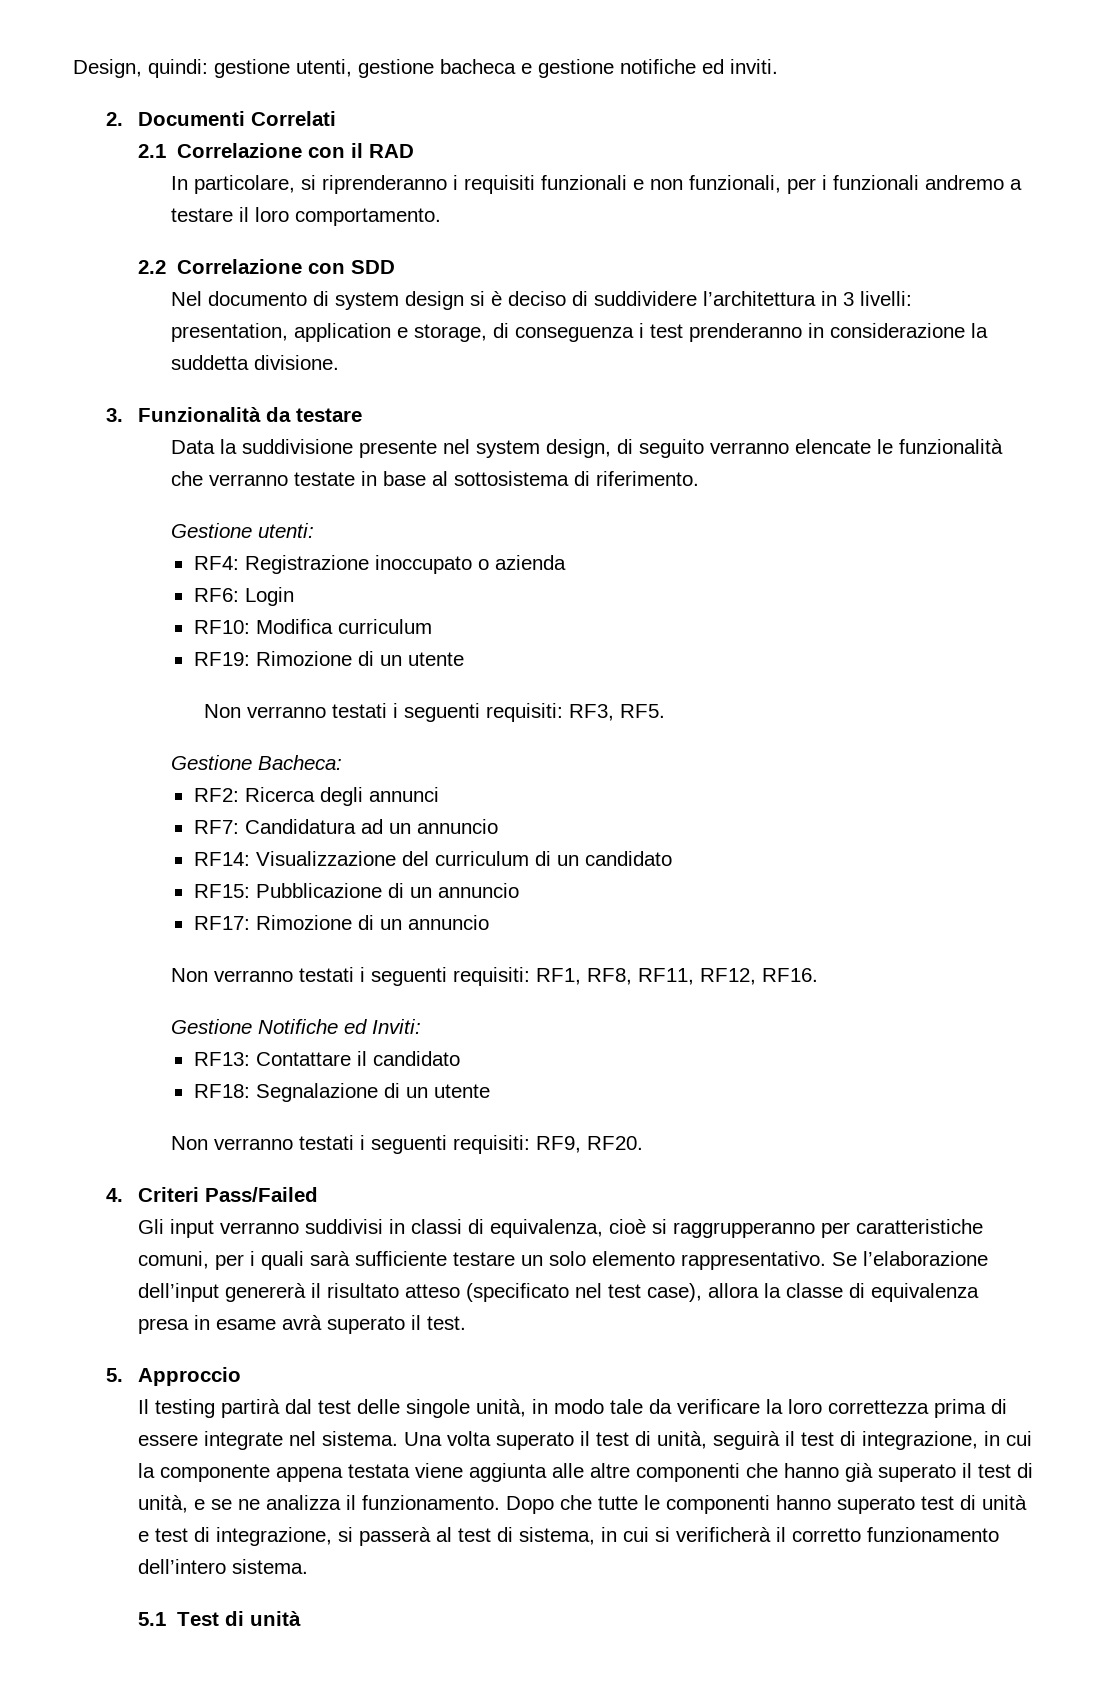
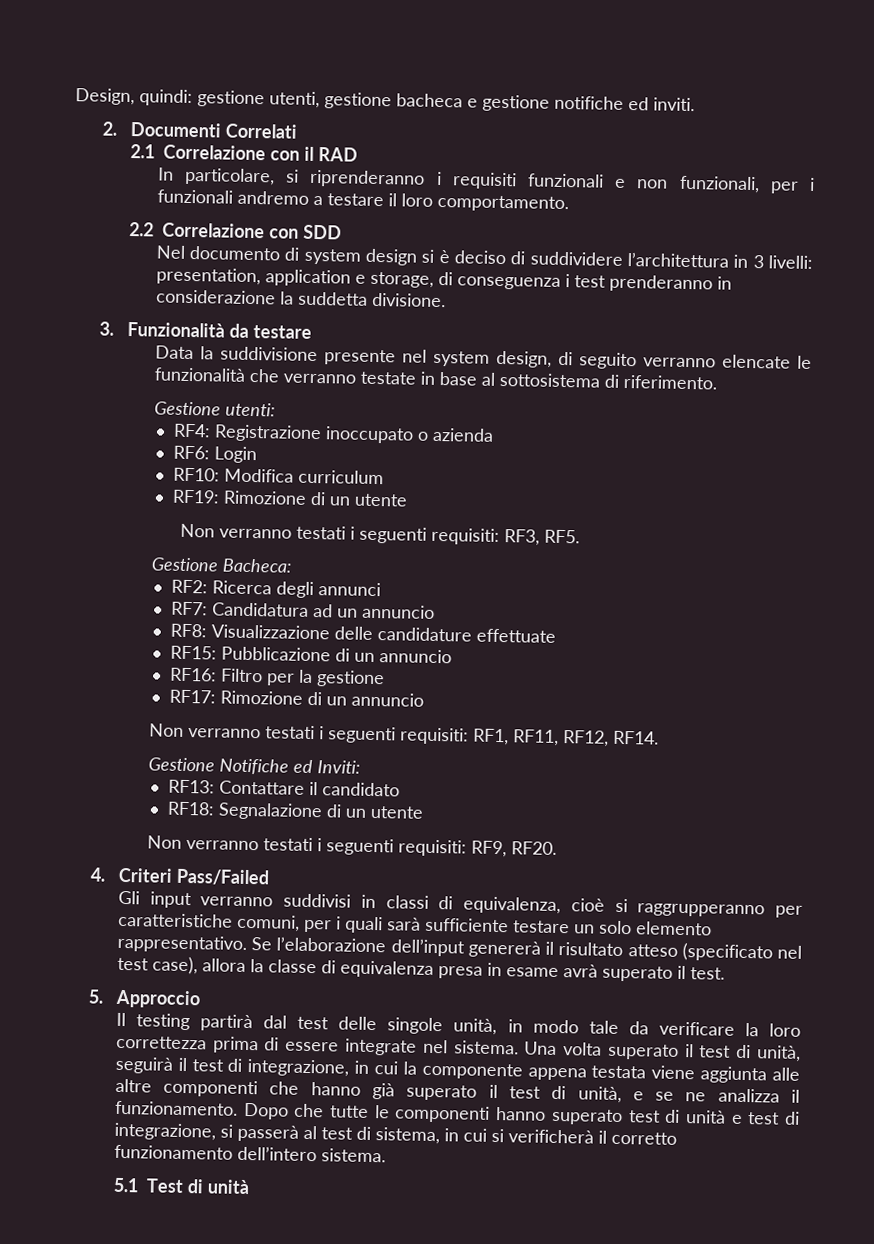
- RF14: Visualizzazione del curriculum di un candidato
+ RF8: Visualizzazione delle candidature effettuate
+ RF16: Filtro per la gestione
- Non verranno testati i seguenti requisiti: RF1, RF8, RF11, RF12, RF16.
+ Non verranno testati i seguenti requisiti: RF1, RF11, RF12, RF14.

